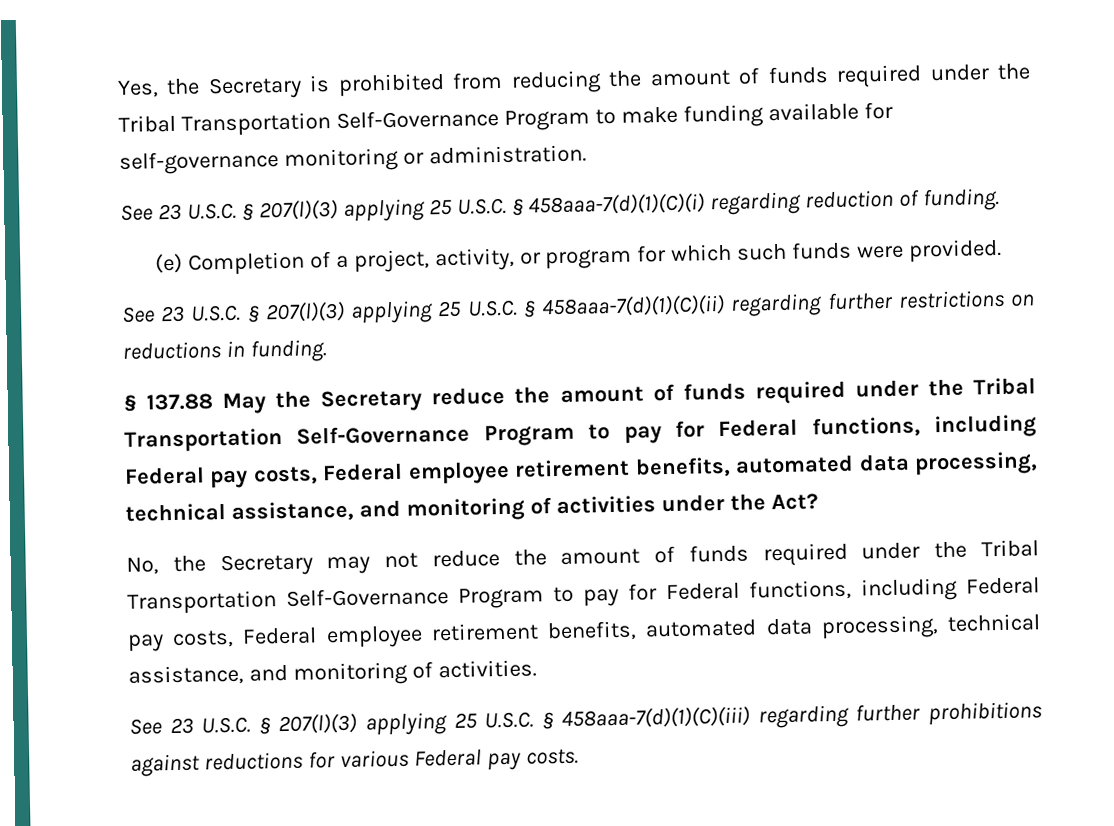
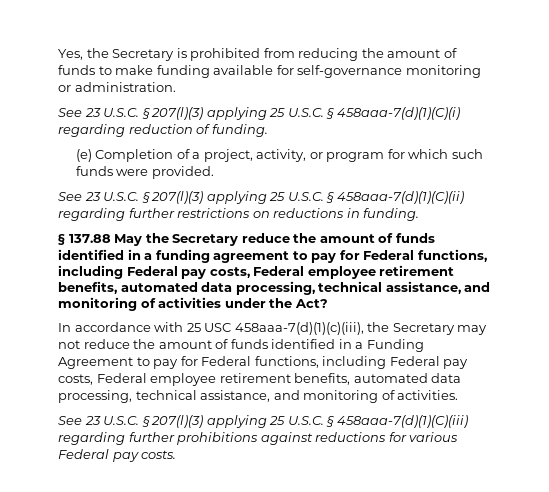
- Yes, the Secretary is prohibited from reducing the amount of funds required under the Tribal Transportation Self-Governance Program to make funding available for self-governance monitoring or administration.
+ Yes, the Secretary is prohibited from reducing the amount of funds to make funding available for self-governance monitoring or administration.
- § 137.88 May the Secretary reduce the amount of funds required under the Tribal Transportation Self-Governance Program to pay for Federal functions, including Federal pay costs, Federal employee retirement benefits, automated data processing, technical assistance, and monitoring of activities under the Act?
+ § 137.88 May the Secretary reduce the amount of funds identified in a funding agreement to pay for Federal functions, including Federal pay costs, Federal employee retirement benefits, automated data processing, technical assistance, and monitoring of activities under the Act?
- No, the Secretary may not reduce the amount of funds required under the Tribal Transportation Self-Governance Program to pay for Federal functions, including Federal pay costs, Federal employee retirement benefits, automated data processing, technical assistance, and monitoring of activities.
+ In accordance with 25 USC 458aaa-7(d)(1)(c)(iii), the Secretary may not reduce the amount of funds identified in a Funding Agreement to pay for Federal functions, including Federal pay costs, Federal employee retirement benefits, automated data processing, technical assistance, and monitoring of activities.

